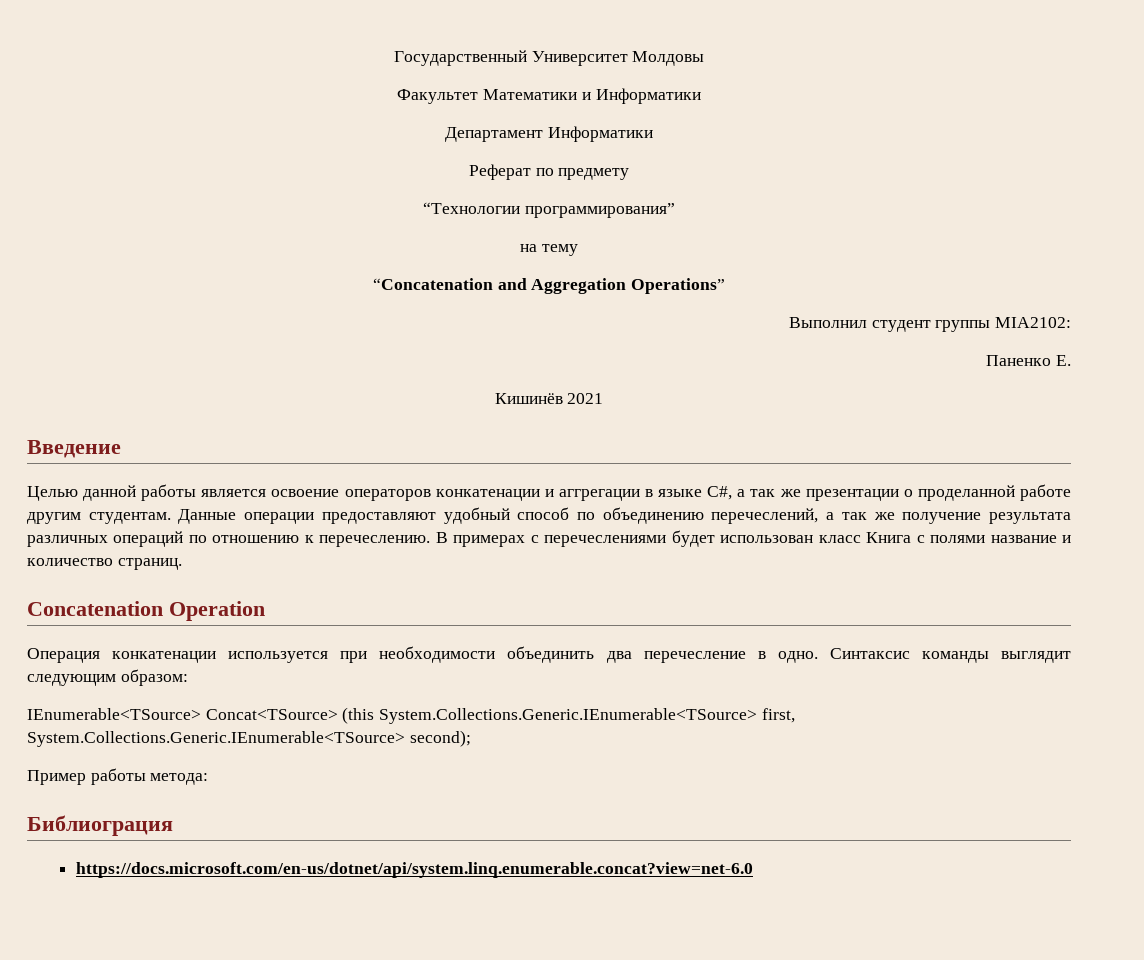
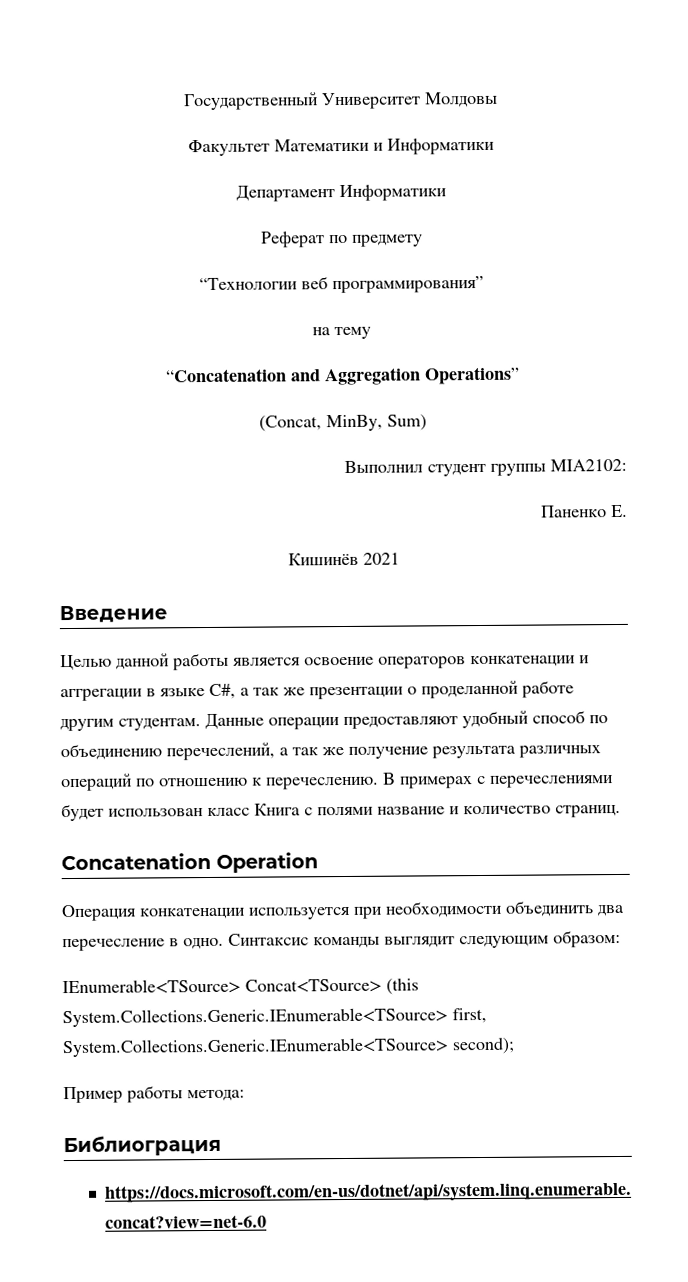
- “Технологии программирования”
+ “Технологии веб программирования”
+ (Concat, MinBy, Sum)

